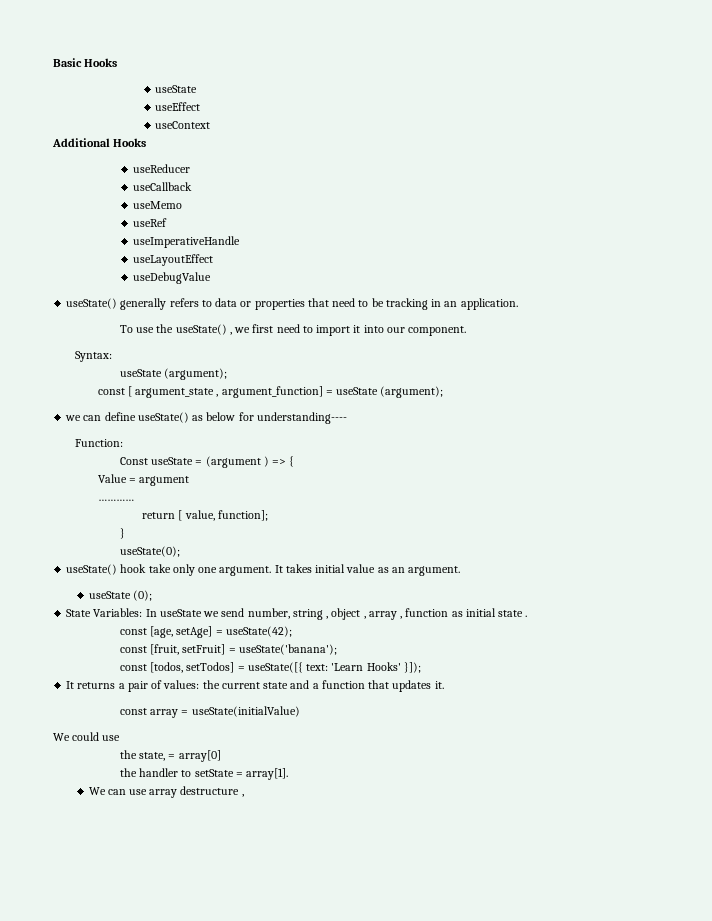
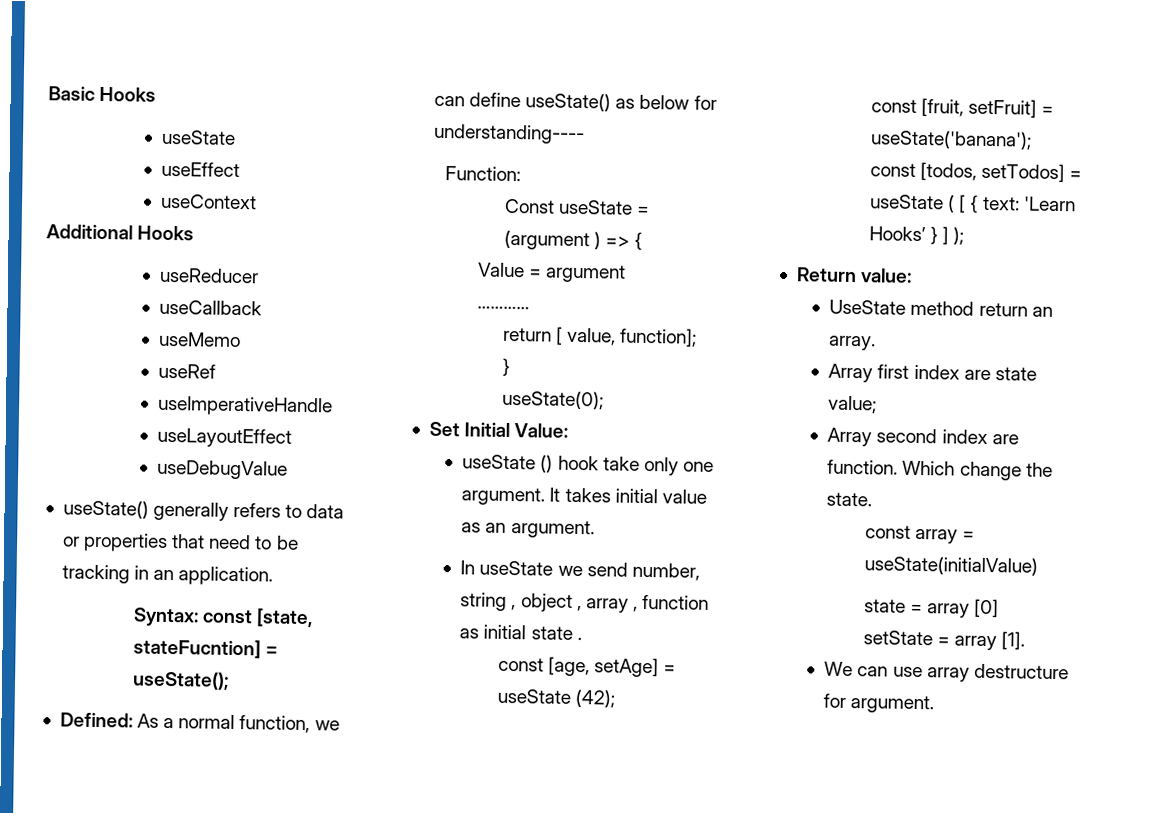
- To use the useState() , we first need to import it into our component.
- Syntax:
- useState (argument);
- const [ argument_state , argument_function] = useState (argument);
- we can define useState() as below for understanding----
+ Syntax: const [state, stateFucntion] = useState();
+ Defined: As a normal function, we can define useState() as below for understanding----
- useState() hook take only one argument.
+ Set Initial Value:
+ useState () hook take only one argument.
- useState (0);
- State Variables: In useState we send number, string , object , array , function as initial state .
+ In useState we send number, string , object , array , function as initial state .
- const [age, setAge] = useState(42);
+ const [age, setAge] = useState (42);
- const [todos, setTodos] = useState([{ text: 'Learn Hooks' }]);
- It returns a pair of values: the current state and a function that updates it.
+ const [todos, setTodos] = useState ( [ { text: 'Learn Hooks’ } ] );
+ Return value:
+ UseState method return an array.
+ Array first index are state value;
+ Array second index are function. Which change the state.
  const array = useState(initialValue)
- We could use
- the state, = array[0]
- the handler to setState = array[1].
+ state = array [0]
+ setState = array [1].
- We can use array destructure ,
+ We can use array destructure for argument.

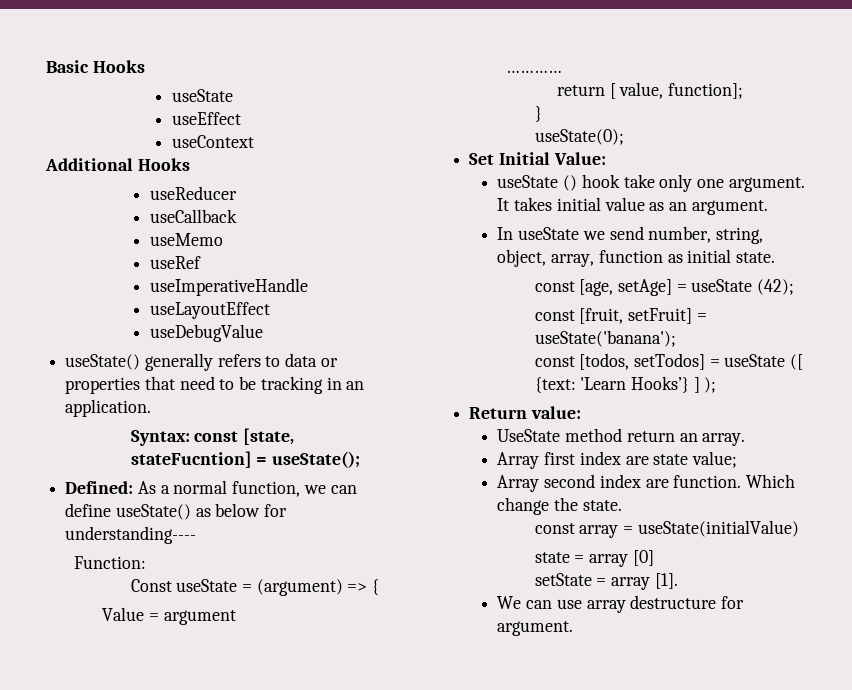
- Const useState = (argument ) => {
+ Const useState = (argument) => {
- In useState we send number, string , object , array , function as initial state .
+ In useState we send number, string, object, array, function as initial state.
- const [todos, setTodos] = useState ( [ { text: 'Learn Hooks’ } ] );
+ const [todos, setTodos] = useState ([ {text: 'Learn Hooks’} ] );

